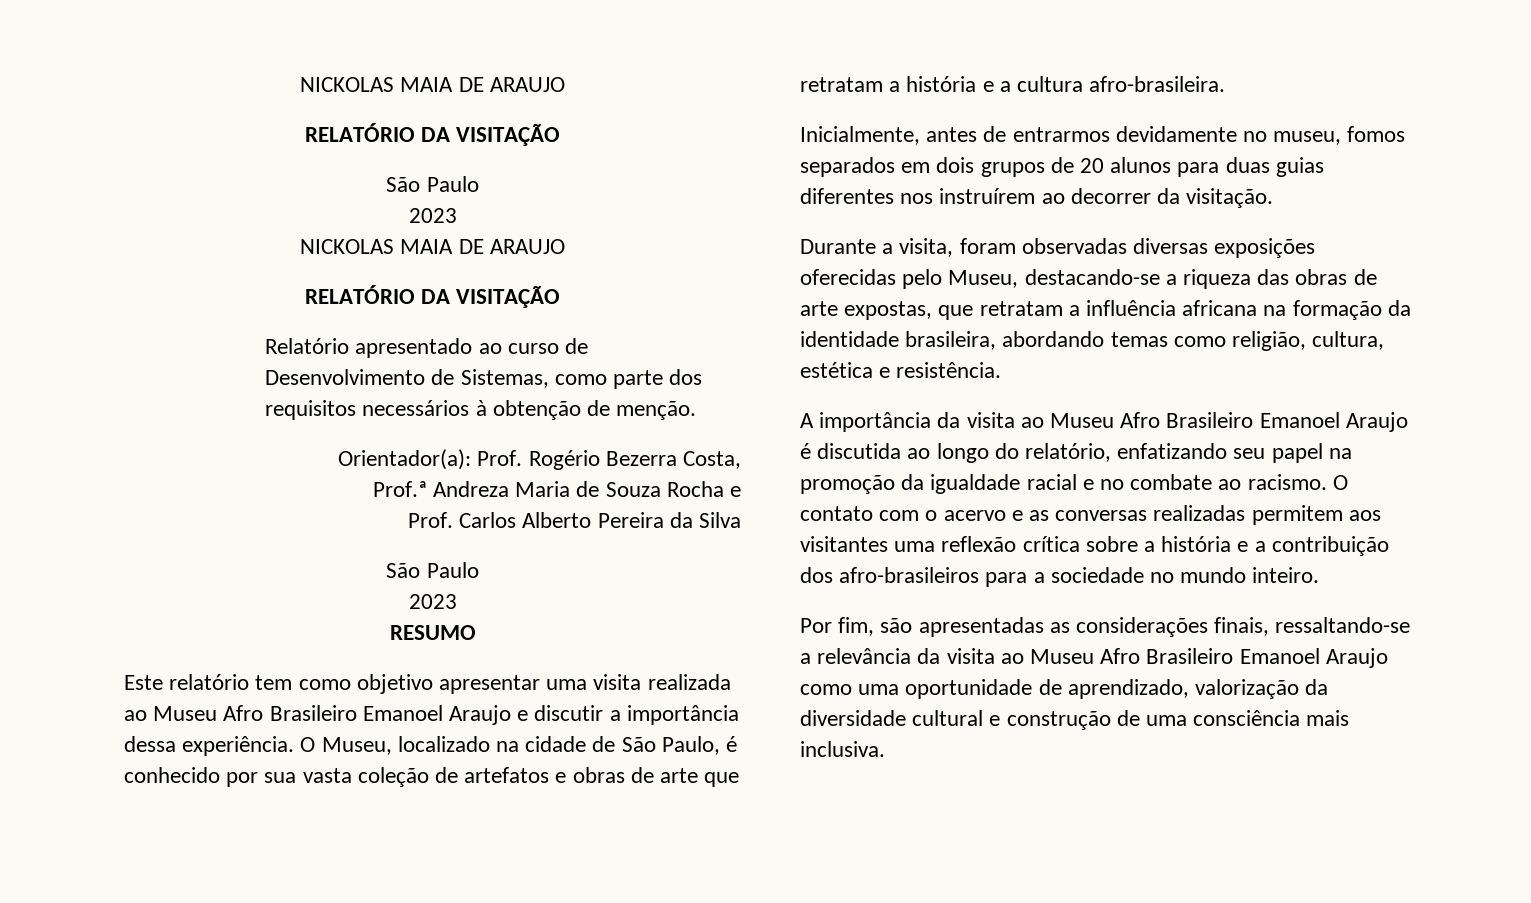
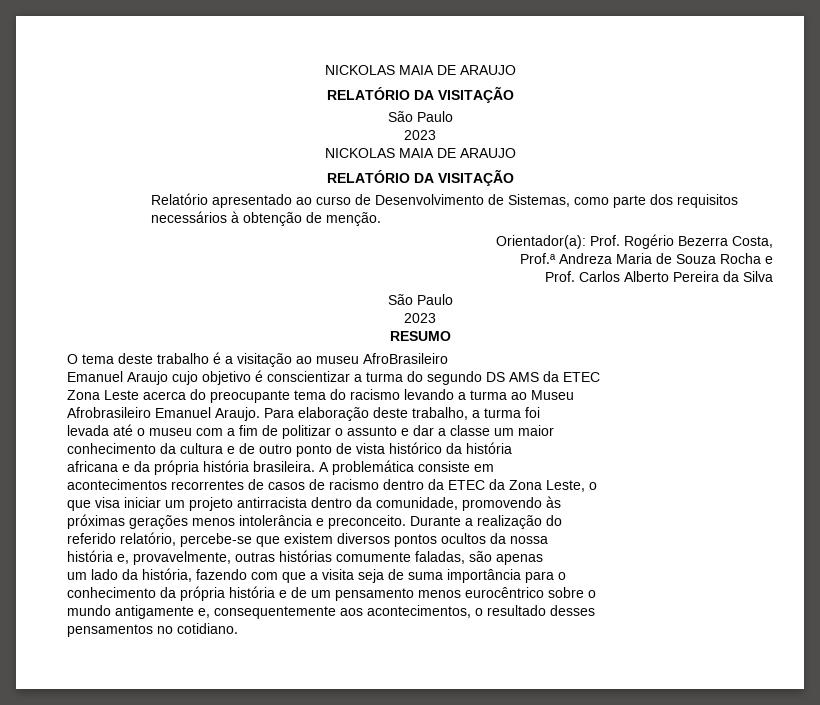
- Este relatório tem como objetivo apresentar uma visita realizada ao Museu Afro Brasileiro Emanoel Araujo e discutir a importância dessa experiência. O Museu, localizado na cidade de São Paulo, é conhecido por sua vasta coleção de artefatos e obras de arte que retratam a história e a cultura afro-brasileira.
- Inicialmente, antes de entrarmos devidamente no museu, fomos separados em dois grupos de 20 alunos para duas guias diferentes nos instruírem ao decorrer da visitação.
- Durante a visita, foram observadas diversas exposições oferecidas pelo Museu, destacando-se a riqueza das obras de arte expostas, que retratam a influência africana na formação da identidade brasileira, abordando temas como religião, cultura, estética e resistência.
- A importância da visita ao Museu Afro Brasileiro Emanoel Araujo é discutida ao longo do relatório, enfatizando seu papel na promoção da igualdade racial e no combate ao racismo. O contato com o acervo e as conversas realizadas permitem aos visitantes uma reflexão crítica sobre a história e a contribuição dos afro-brasileiros para a sociedade no mundo inteiro.
- Por fim, são apresentadas as considerações finais, ressaltando-se a relevância da visita ao Museu Afro Brasileiro Emanoel Araujo como uma oportunidade de aprendizado, valorização da diversidade cultural e construção de uma consciência mais inclusiva.
+ O tema deste trabalho é a visitação ao museu AfroBrasileiro
+ Emanuel Araujo cujo objetivo é conscientizar a turma do segundo DS AMS da ETEC
+ Zona Leste acerca do preocupante tema do racismo levando a turma ao Museu
+ Afrobrasileiro Emanuel Araujo. Para elaboração deste trabalho, a turma foi
+ levada até o museu com a fim de politizar o assunto e dar a classe um maior
+ conhecimento da cultura e de outro ponto de vista histórico da história
+ africana e da própria história brasileira. A problemática consiste em
+ acontecimentos recorrentes de casos de racismo dentro da ETEC da Zona Leste, o
+ que visa iniciar um projeto antirracista dentro da comunidade, promovendo às
+ próximas gerações menos intolerância e preconceito. Durante a realização do
+ referido relatório, percebe-se que existem diversos pontos ocultos da nossa
+ história e, provavelmente, outras histórias comumente faladas, são apenas
+ um lado da história, fazendo com que a visita seja de suma importância para o
+ conhecimento da própria história e de um pensamento menos eurocêntrico sobre o
+ mundo antigamente e, consequentemente aos acontecimentos, o resultado desses
+ pensamentos no cotidiano.

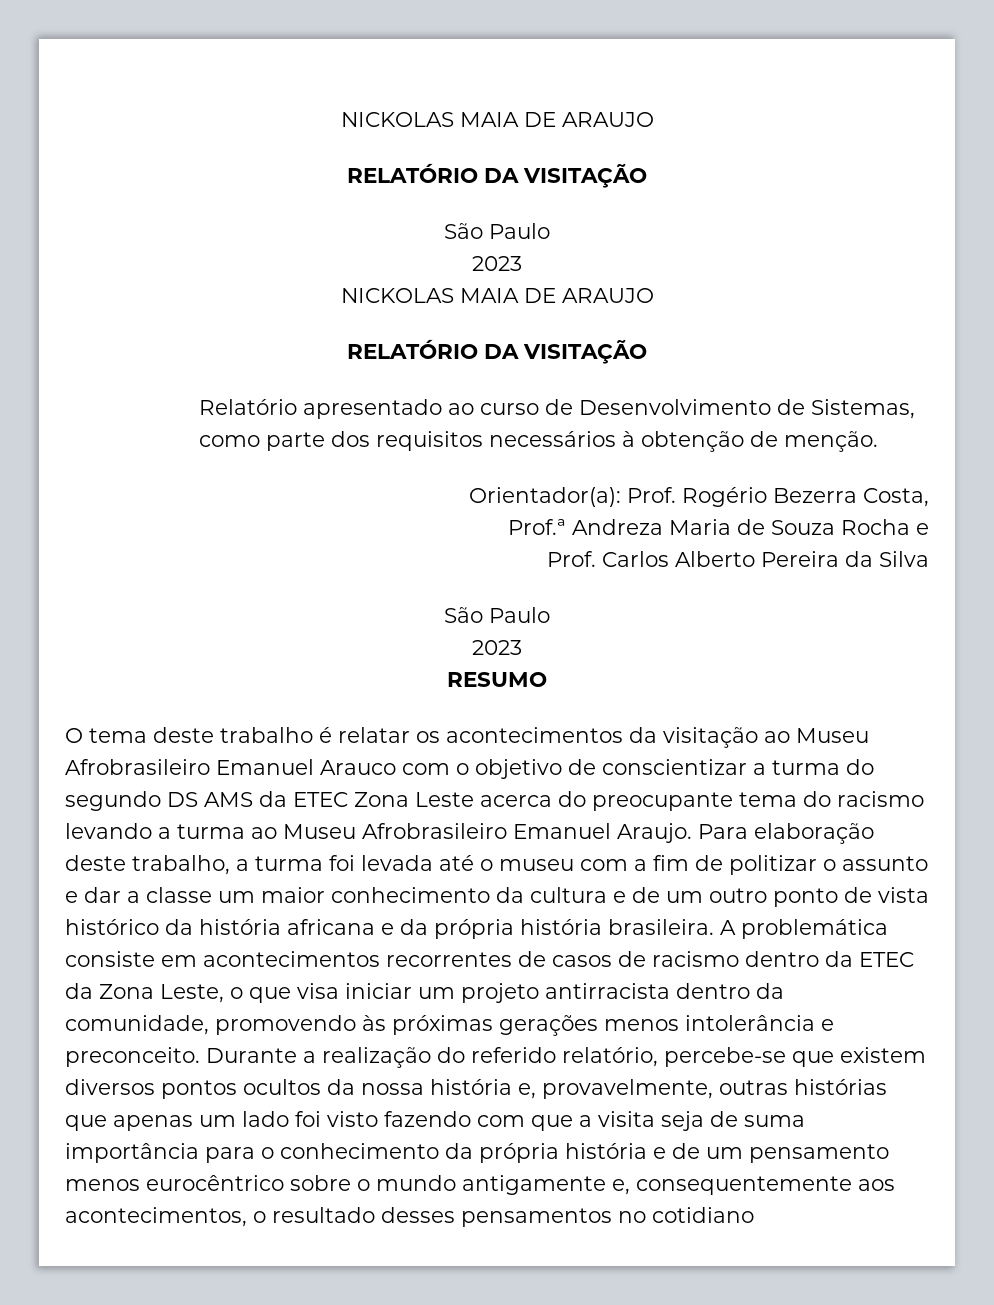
- O tema deste trabalho é a visitação ao museu AfroBrasileiro
- Emanuel Araujo cujo objetivo é conscientizar a turma do segundo DS AMS da ETEC
- Zona Leste acerca do preocupante tema do racismo levando a turma ao Museu
- Afrobrasileiro Emanuel Araujo.
+ O tema deste trabalho é relatar os acontecimentos da visitação ao Museu Afrobrasileiro Emanuel Arauco com o objetivo de conscientizar a turma do segundo DS AMS da ETEC Zona Leste acerca do preocupante tema do racismo levando a turma ao Museu Afrobrasileiro Emanuel Araujo.
- Para elaboração deste trabalho, a turma foi
- levada até o museu com a fim de politizar o assunto e dar a classe um maior
- conhecimento da cultura e de outro ponto de vista histórico da história
- africana e da própria história brasileira.
+ Para elaboração deste trabalho, a turma foi levada até o museu com a fim de politizar o assunto e dar a classe um maior conhecimento da cultura e de um outro ponto de vista histórico da história africana e da própria história brasileira.
- A problemática consiste em
- acontecimentos recorrentes de casos de racismo dentro da ETEC da Zona Leste, o
- que visa iniciar um projeto antirracista dentro da comunidade, promovendo às
- próximas gerações menos intolerância e preconceito.
+ A problemática consiste em acontecimentos recorrentes de casos de racismo dentro da ETEC da Zona Leste, o que visa iniciar um projeto antirracista dentro da comunidade, promovendo às próximas gerações menos intolerância e preconceito.
- Durante a realização do
- referido relatório, percebe-se que existem diversos pontos ocultos da nossa
- história e, provavelmente, outras histórias comumente faladas, são apenas
- um lado da história, fazendo com que a visita seja de suma importância para o
- conhecimento da própria história e de um pensamento menos eurocêntrico sobre o
- mundo antigamente e, consequentemente aos acontecimentos, o resultado desses
- pensamentos no cotidiano.
+ Durante a realização do referido relatório, percebe-se que existem diversos pontos ocultos da nossa história e, provavelmente, outras histórias que apenas um lado foi visto fazendo com que a visita seja de suma importância para o conhecimento da própria história e de um pensamento menos eurocêntrico sobre o mundo antigamente e, consequentemente aos acontecimentos, o resultado desses pensamentos no cotidiano

